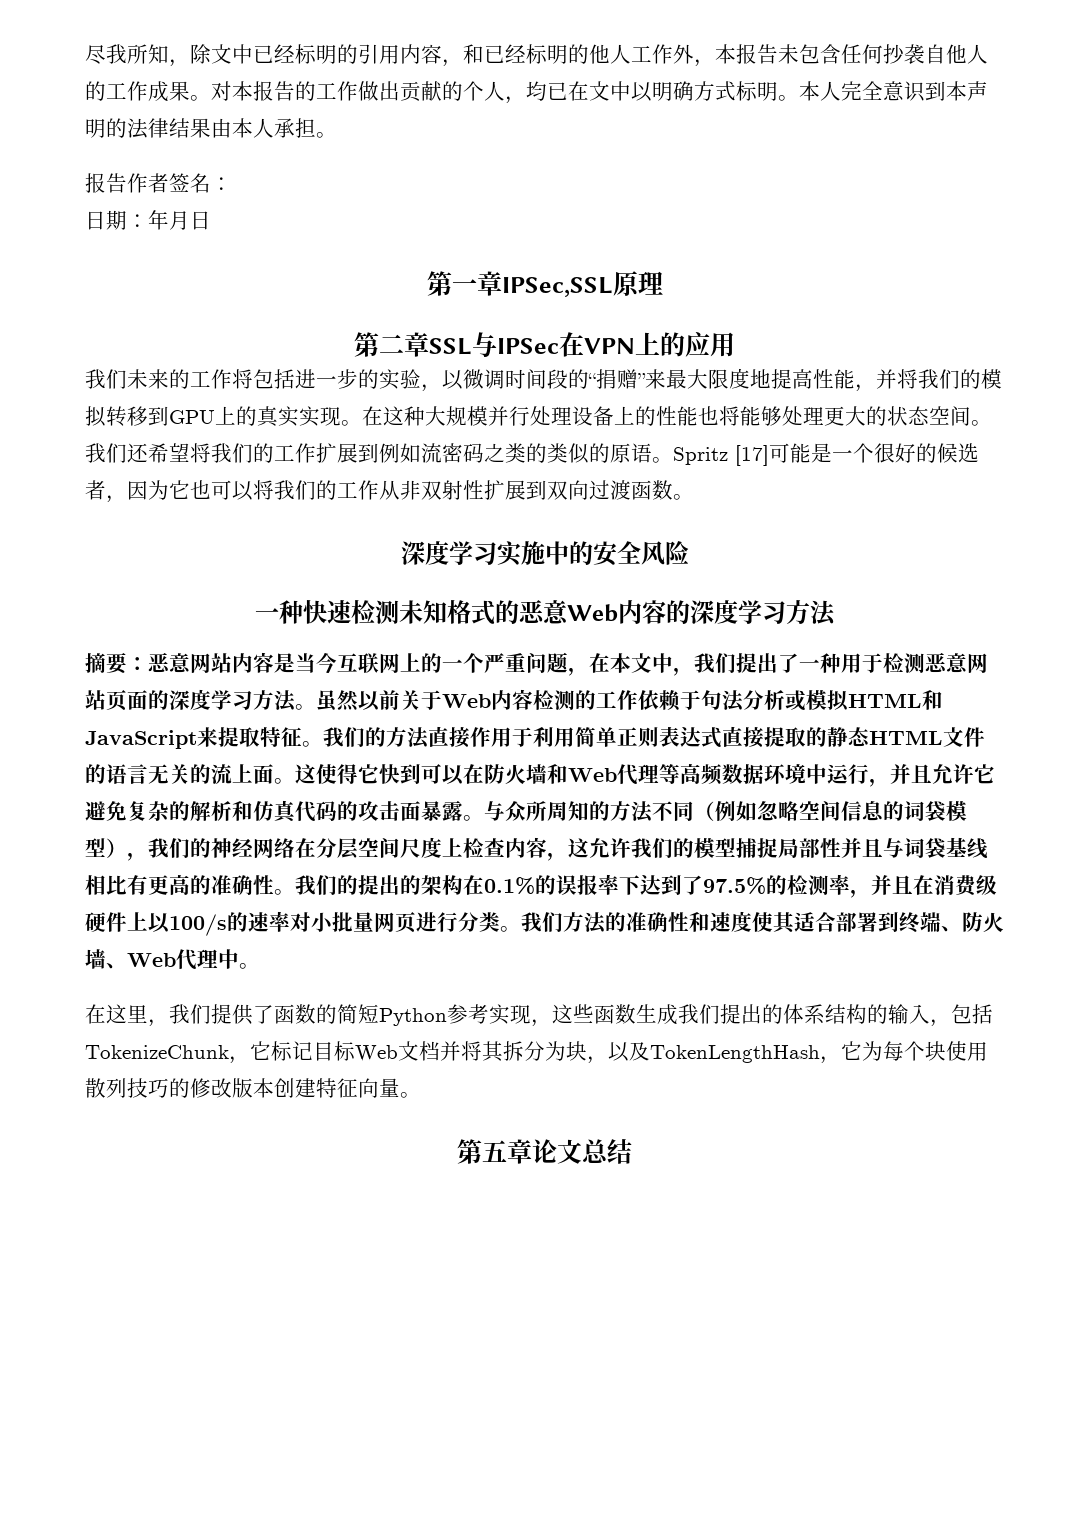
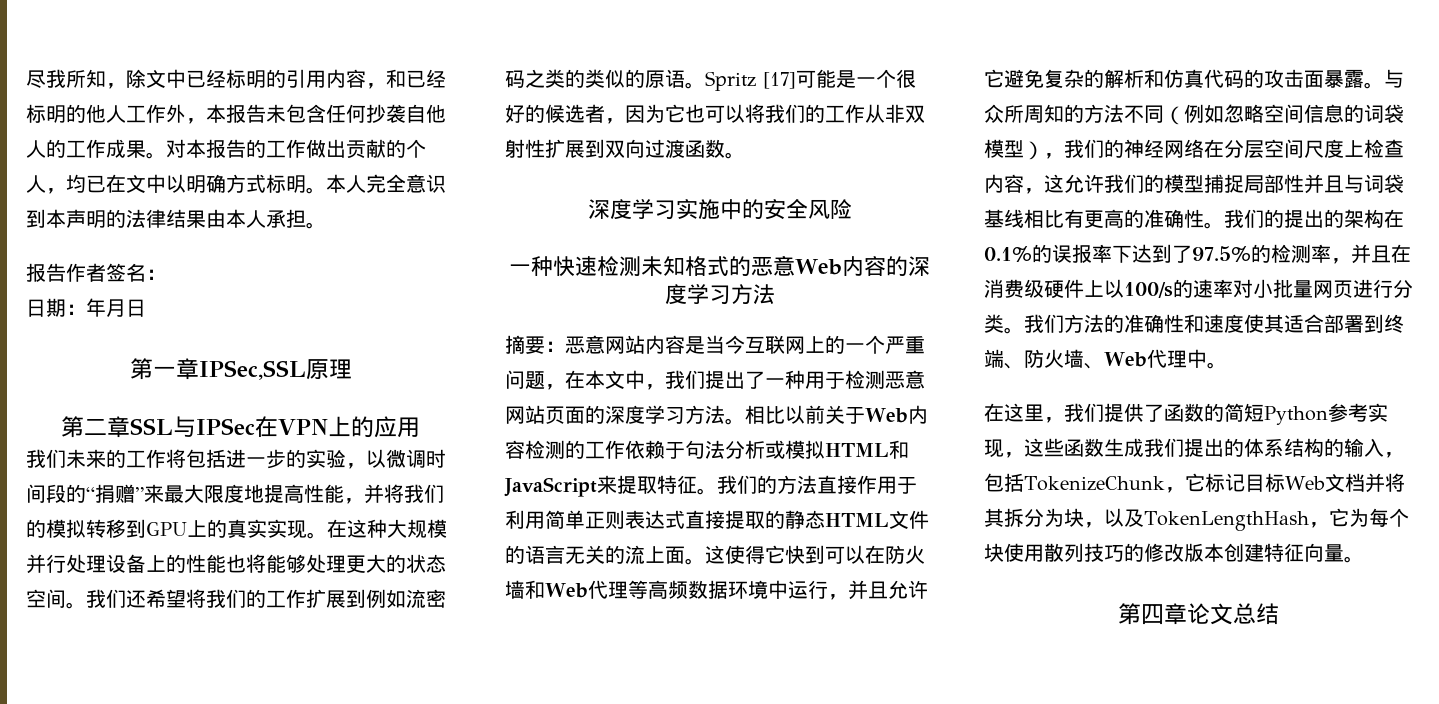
- 虽然以前关于Web内容检测的工作依赖于句法分析或模拟HTML和JavaScript来提取特征。
+ 相比以前关于Web内容检测的工作依赖于句法分析或模拟HTML和JavaScript来提取特征。
- 第五章论文总结
+ 第四章论文总结

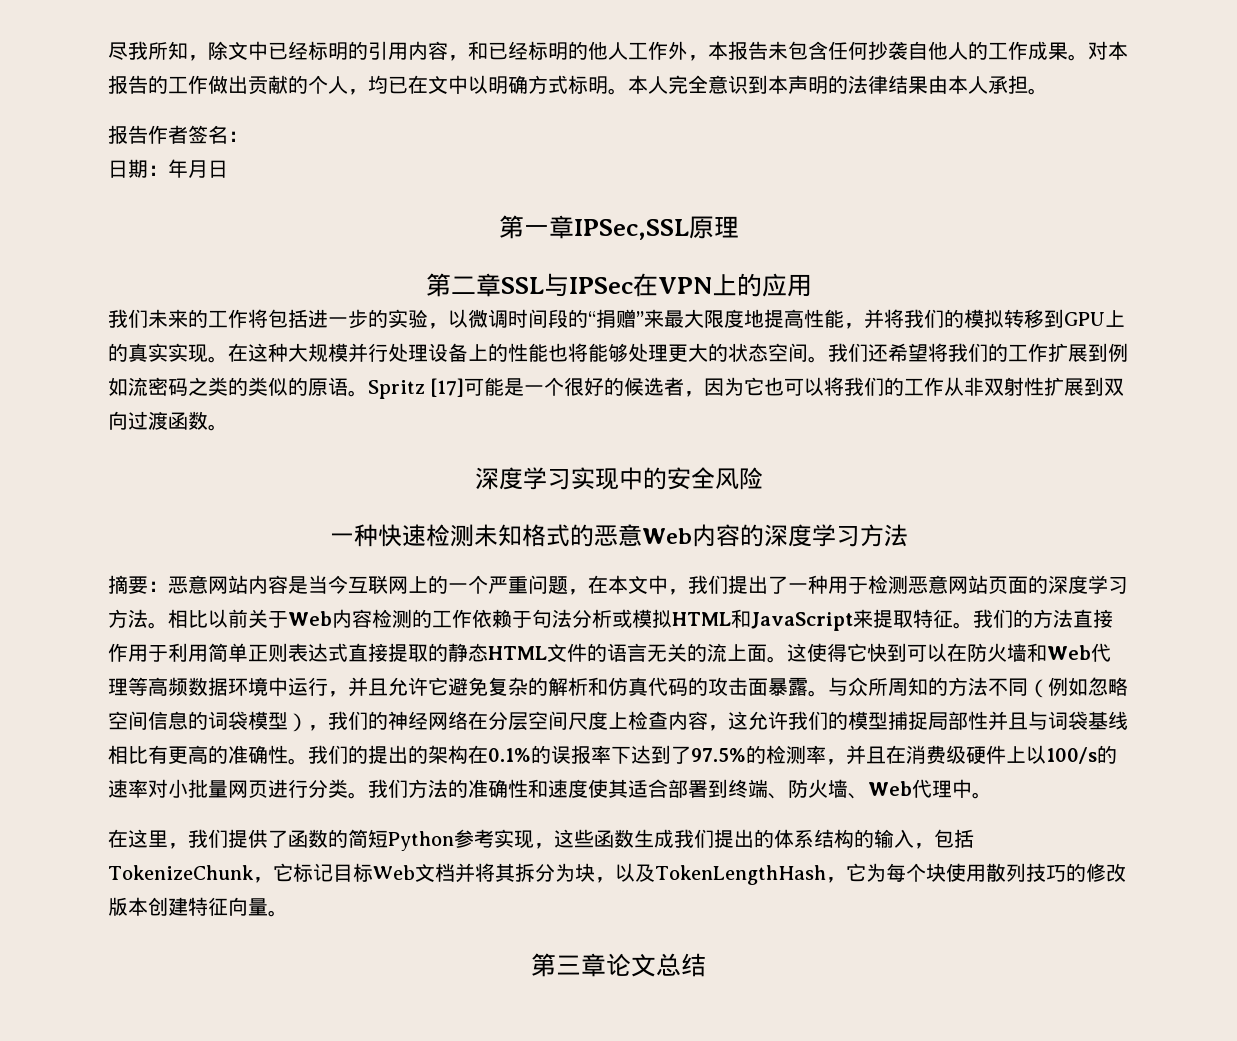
- 深度学习实施中的安全风险
+ 深度学习实现中的安全风险
- 第四章论文总结
+ 第三章论文总结

